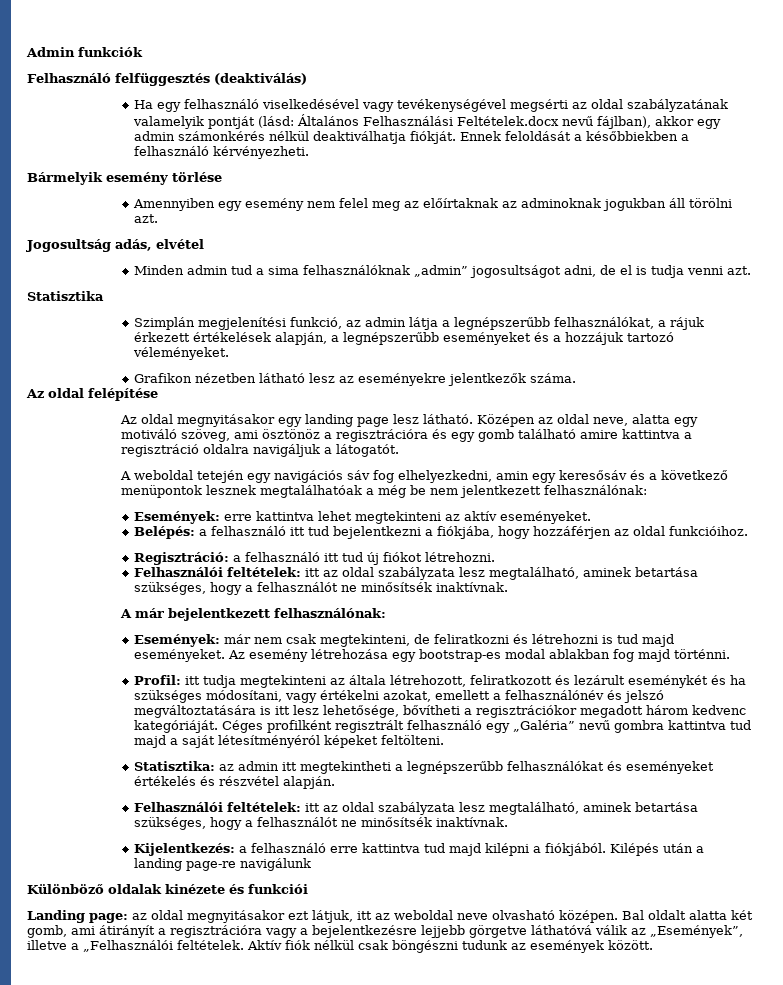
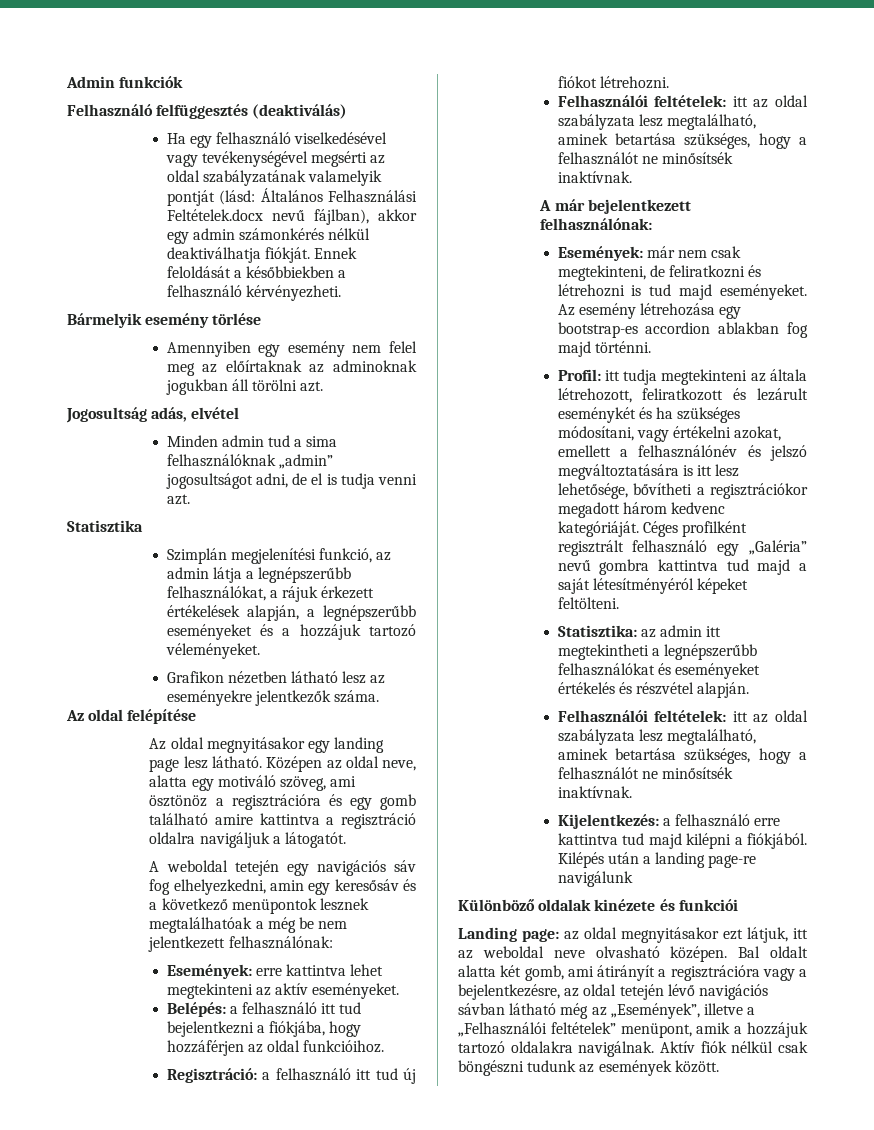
- Az esemény létrehozása egy bootstrap-es modal ablakban fog majd történni.
+ Az esemény létrehozása egy bootstrap-es accordion ablakban fog majd történni.
- Bal oldalt alatta két gomb, ami átirányít a regisztrációra vagy a bejelentkezésre lejjebb görgetve láthatóvá válik az „Események”, illetve a „Felhasználói feltételek.
+ Bal oldalt alatta két gomb, ami átirányít a regisztrációra vagy a bejelentkezésre, az oldal tetején lévő navigációs sávban látható még az „Események”, illetve a „Felhasználói feltételek” menüpont, amik a hozzájuk tartozó oldalakra navigálnak.

